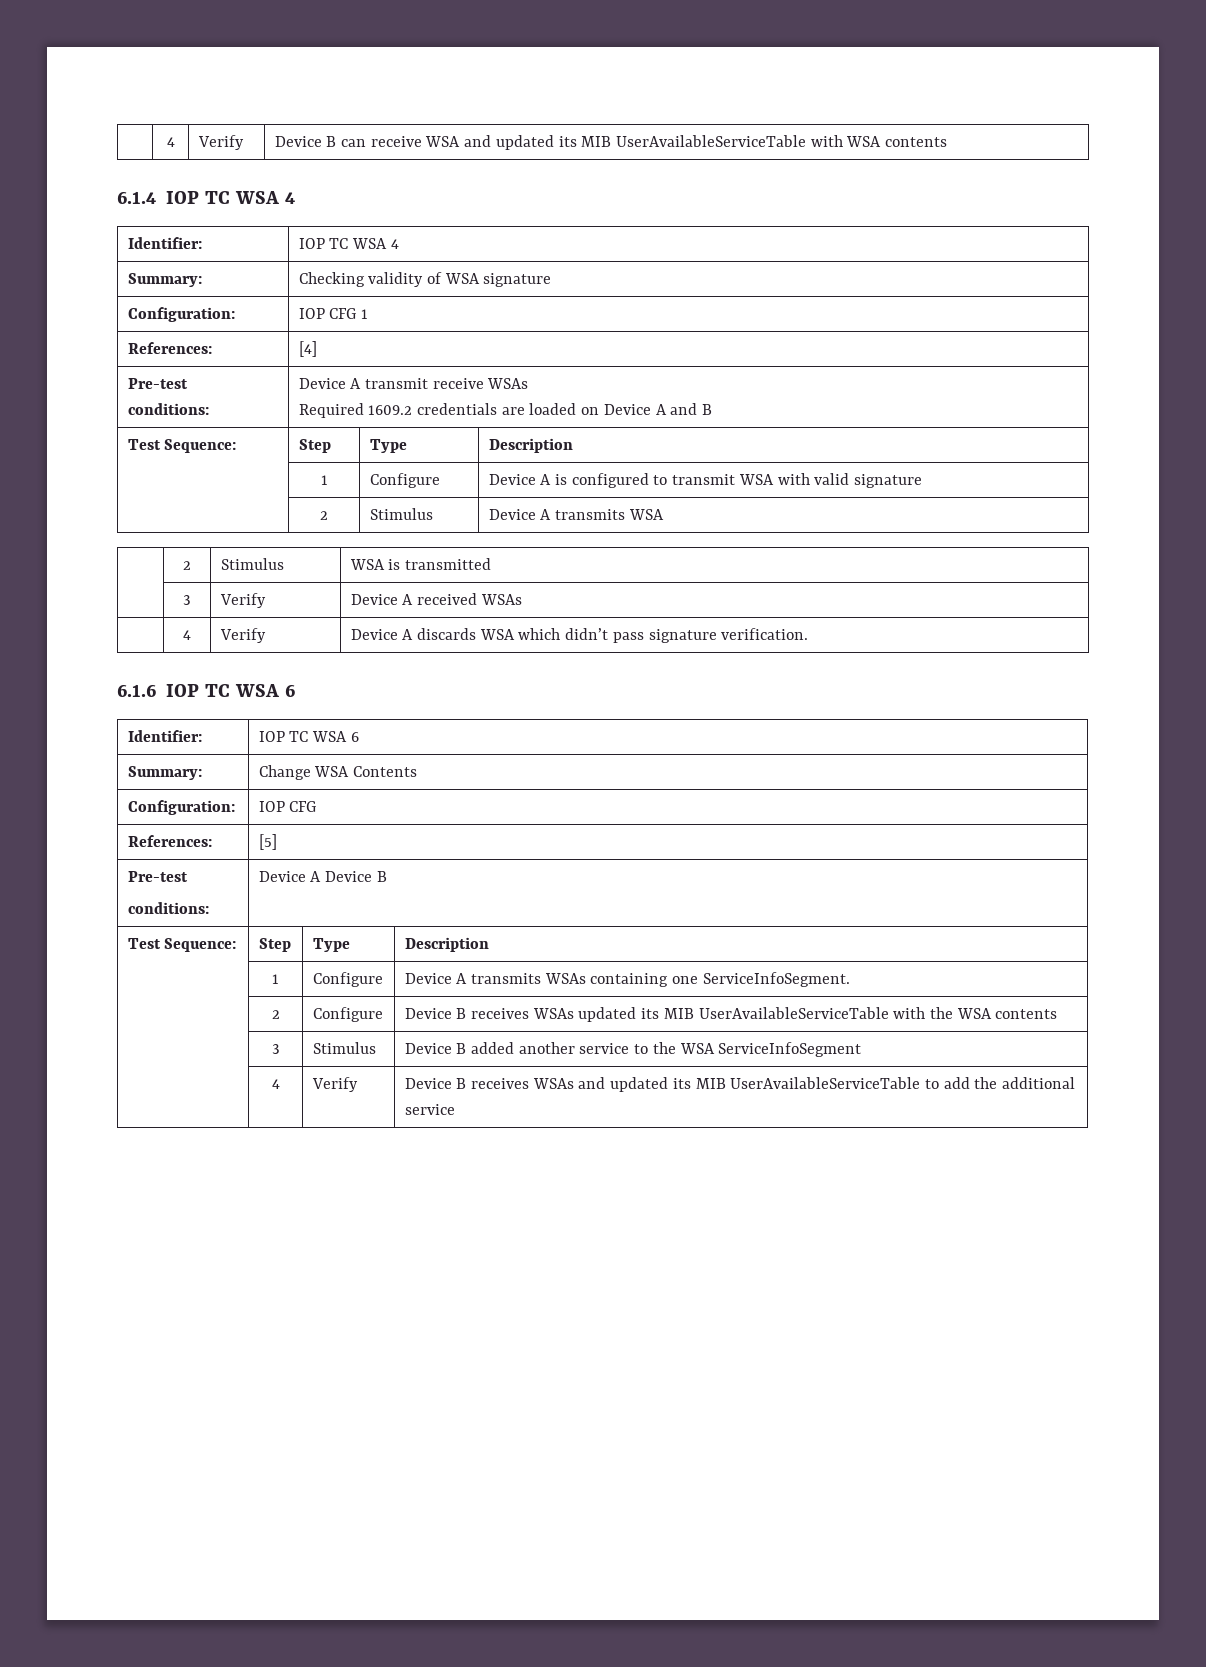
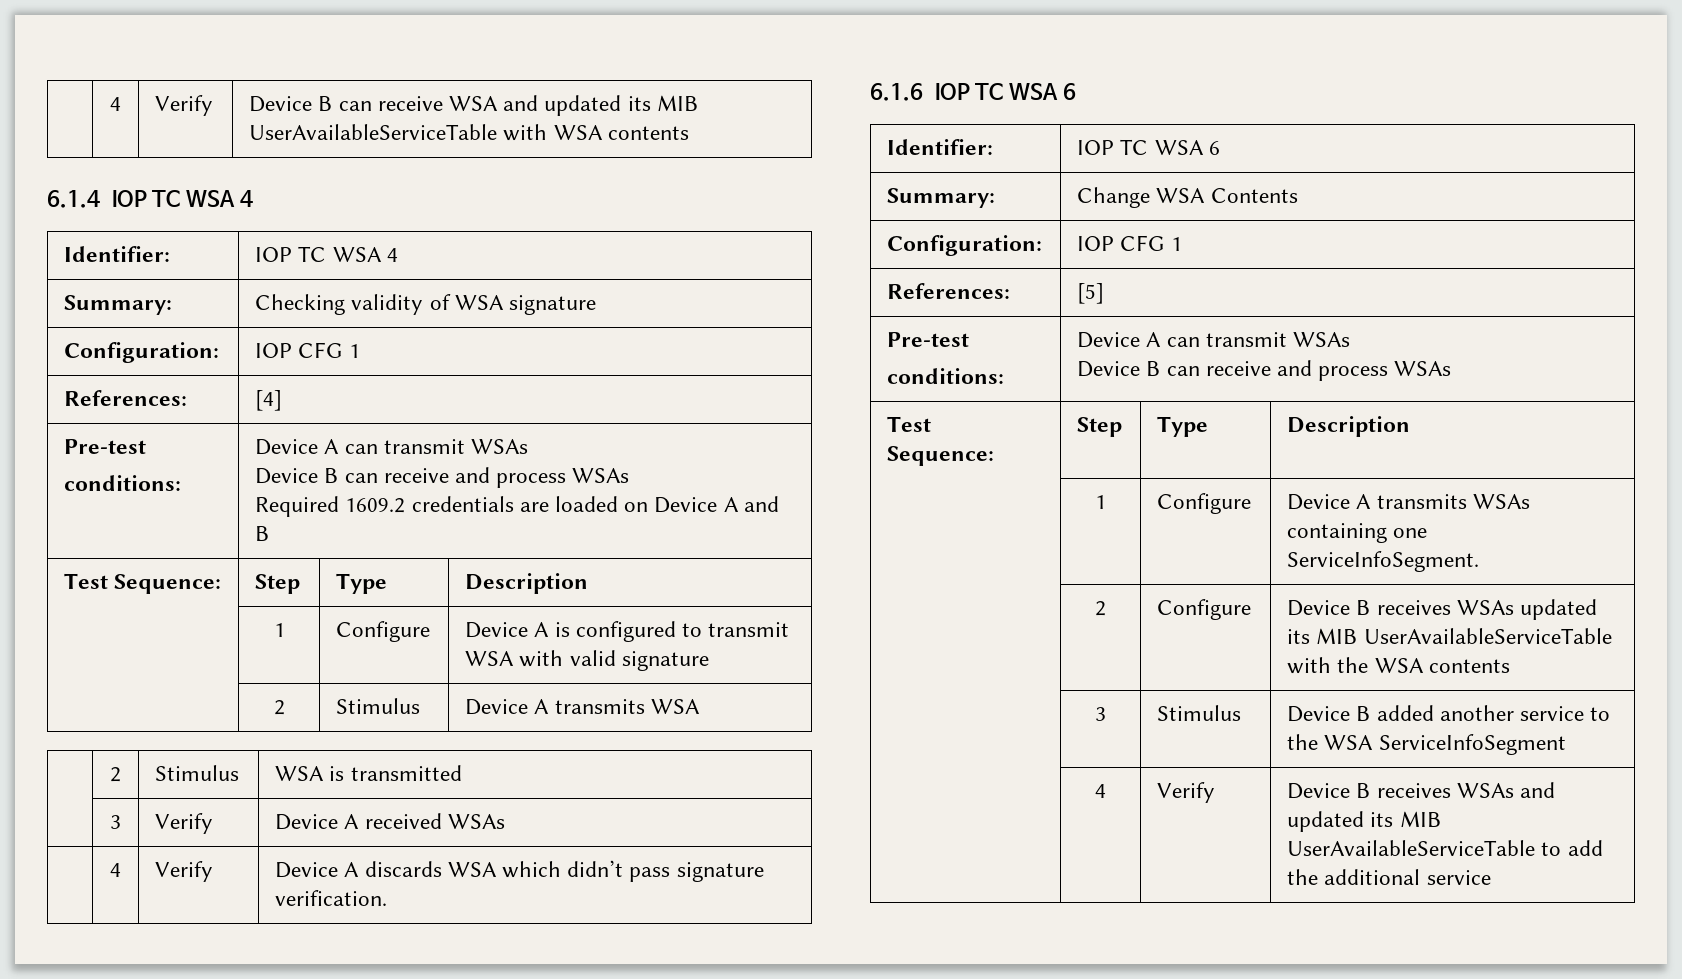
  References: | [4]
  Pre-test
- conditions: | Device A transmit receive WSAs
+ conditions: | Device A can transmit WSAs
+ Device B can receive and process WSAs
  Summary: | Change WSA Contents
- Configuration: | IOP CFG
+ Configuration: | IOP CFG 1
  References: | [5]
  Pre-test
- conditions: | Device A Device B
+ conditions: | Device A can transmit WSAs
+ Device B can receive and process WSAs

